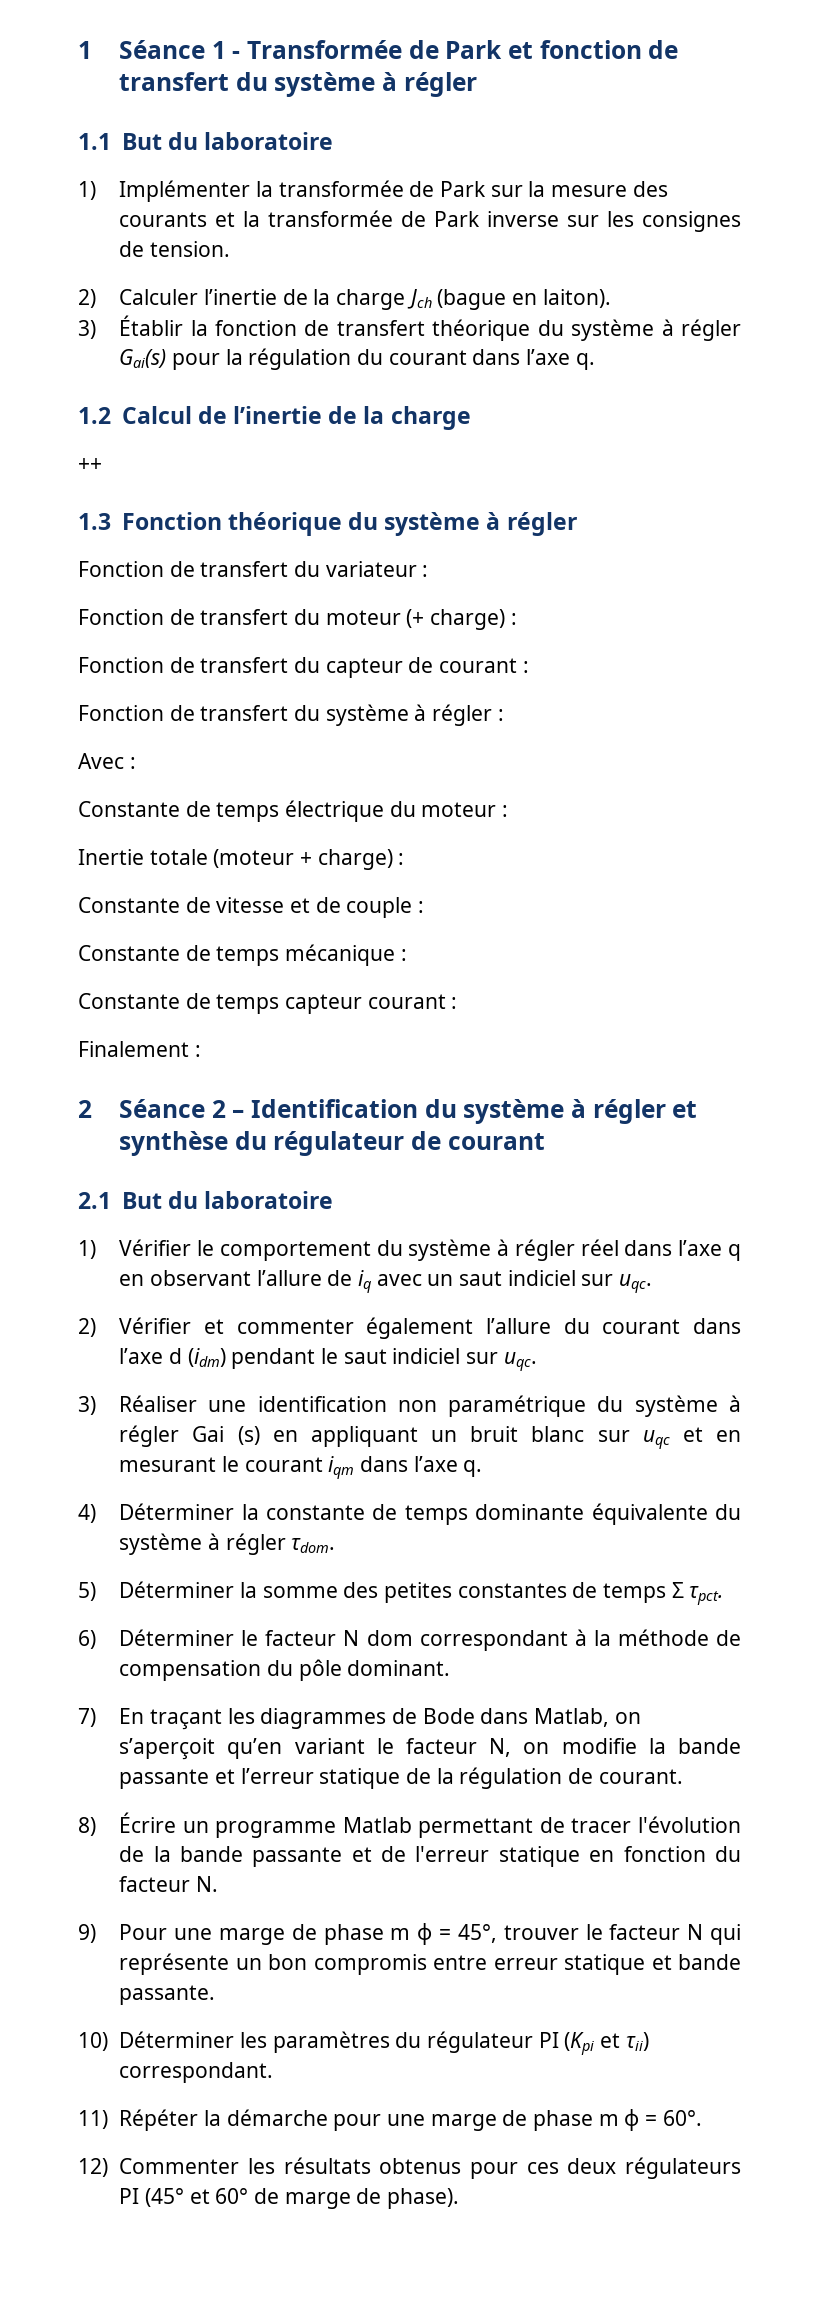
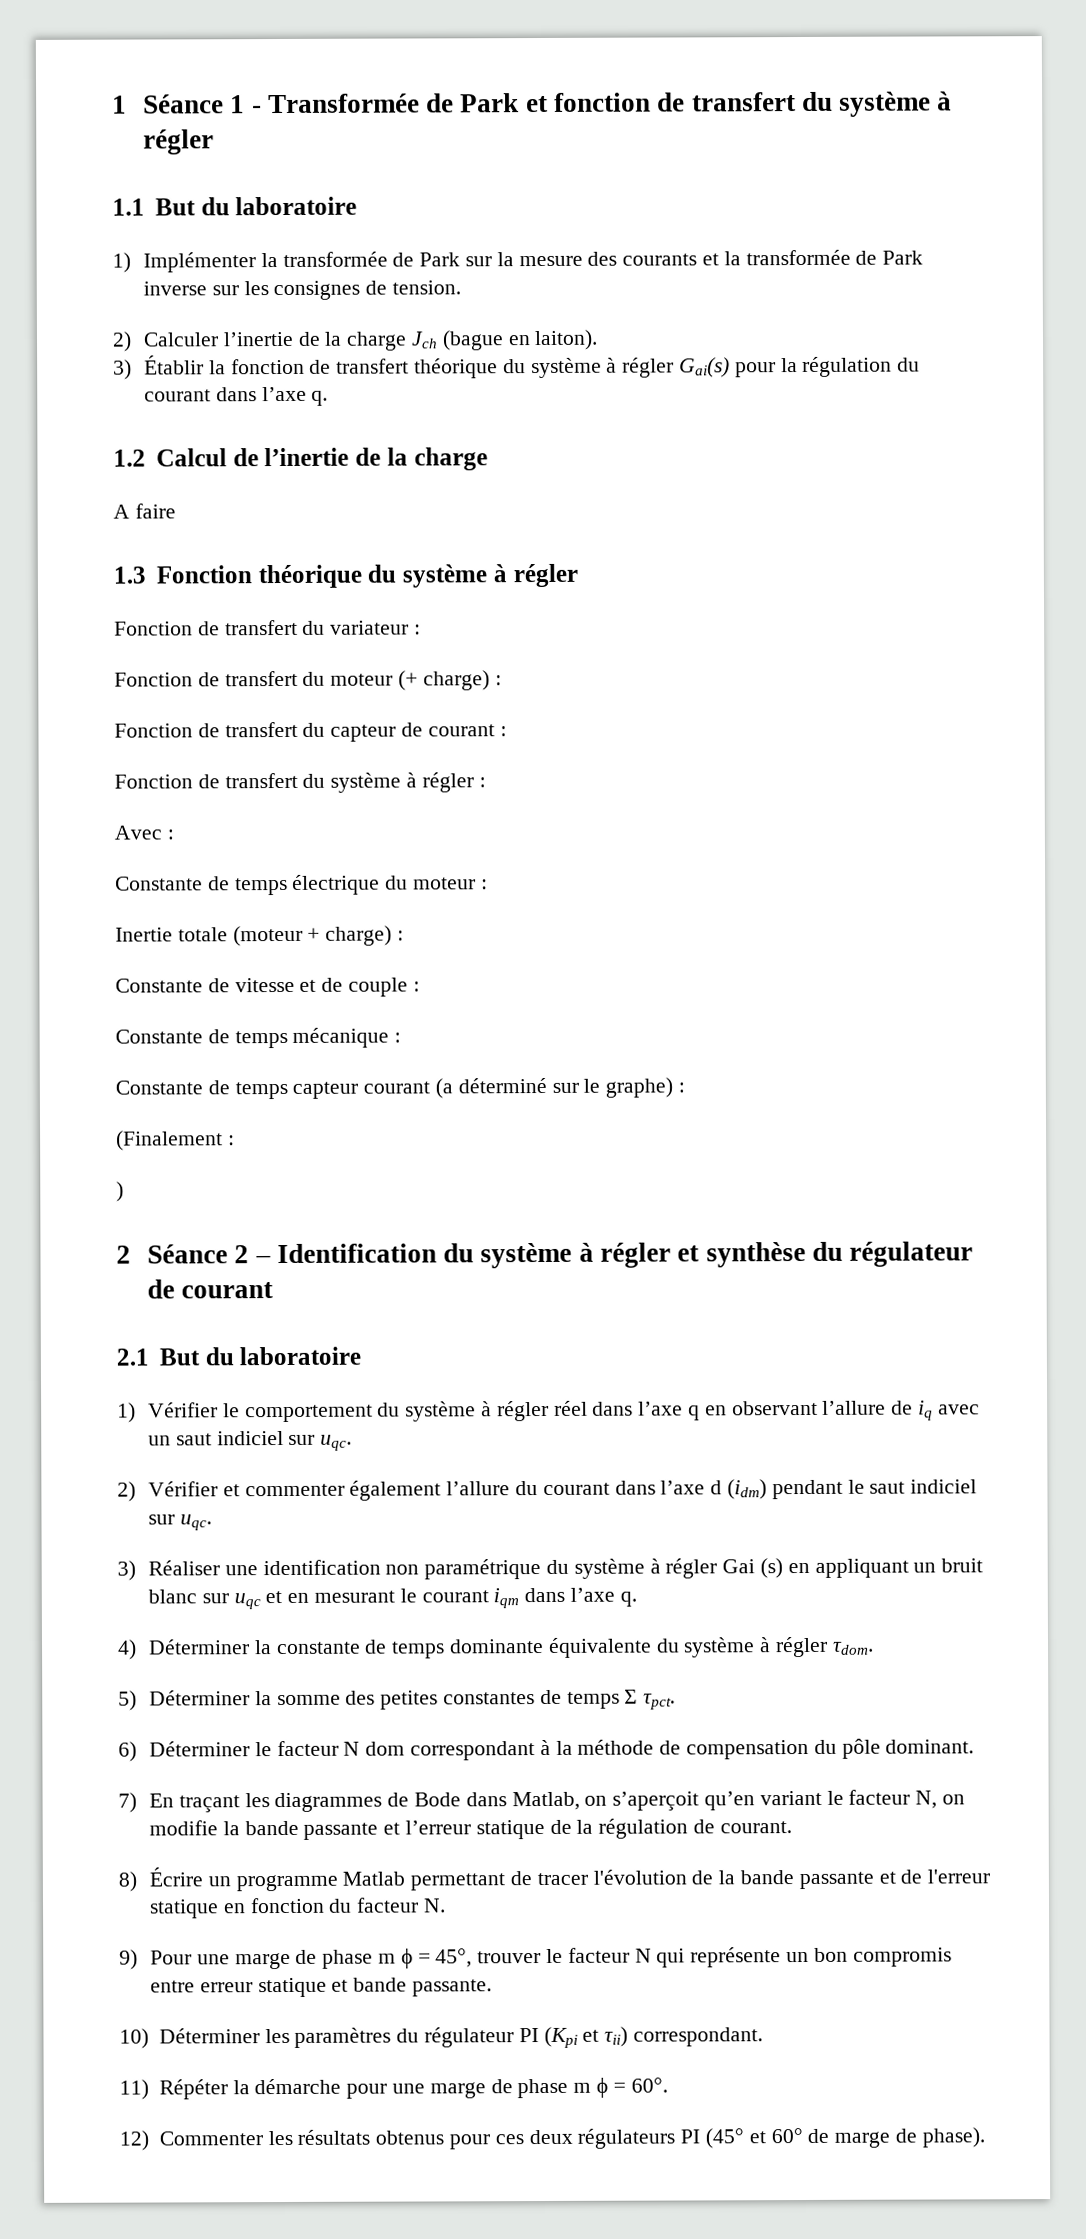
- ++
+ A faire
- Constante de temps capteur courant :
- Finalement :
+ Constante de temps capteur courant (a déterminé sur le graphe) :
+ (Finalement :
+ )

